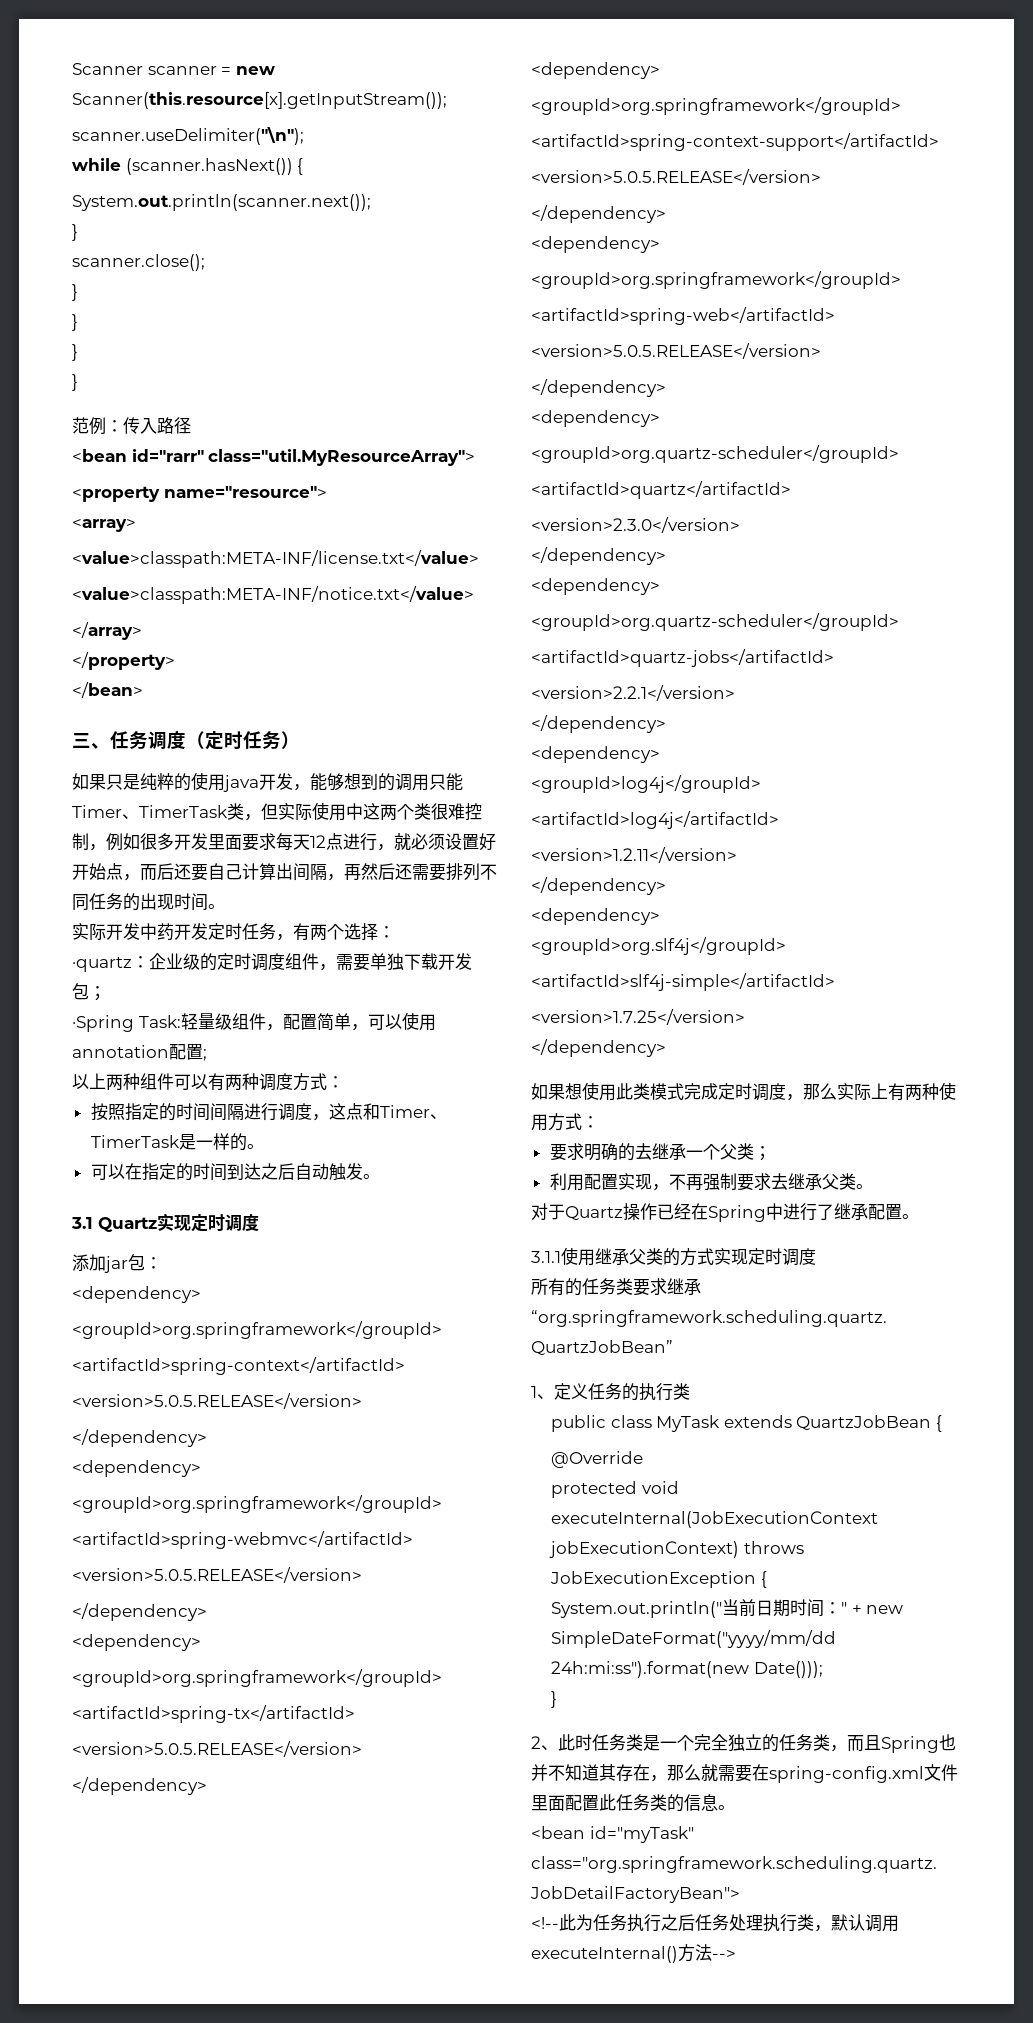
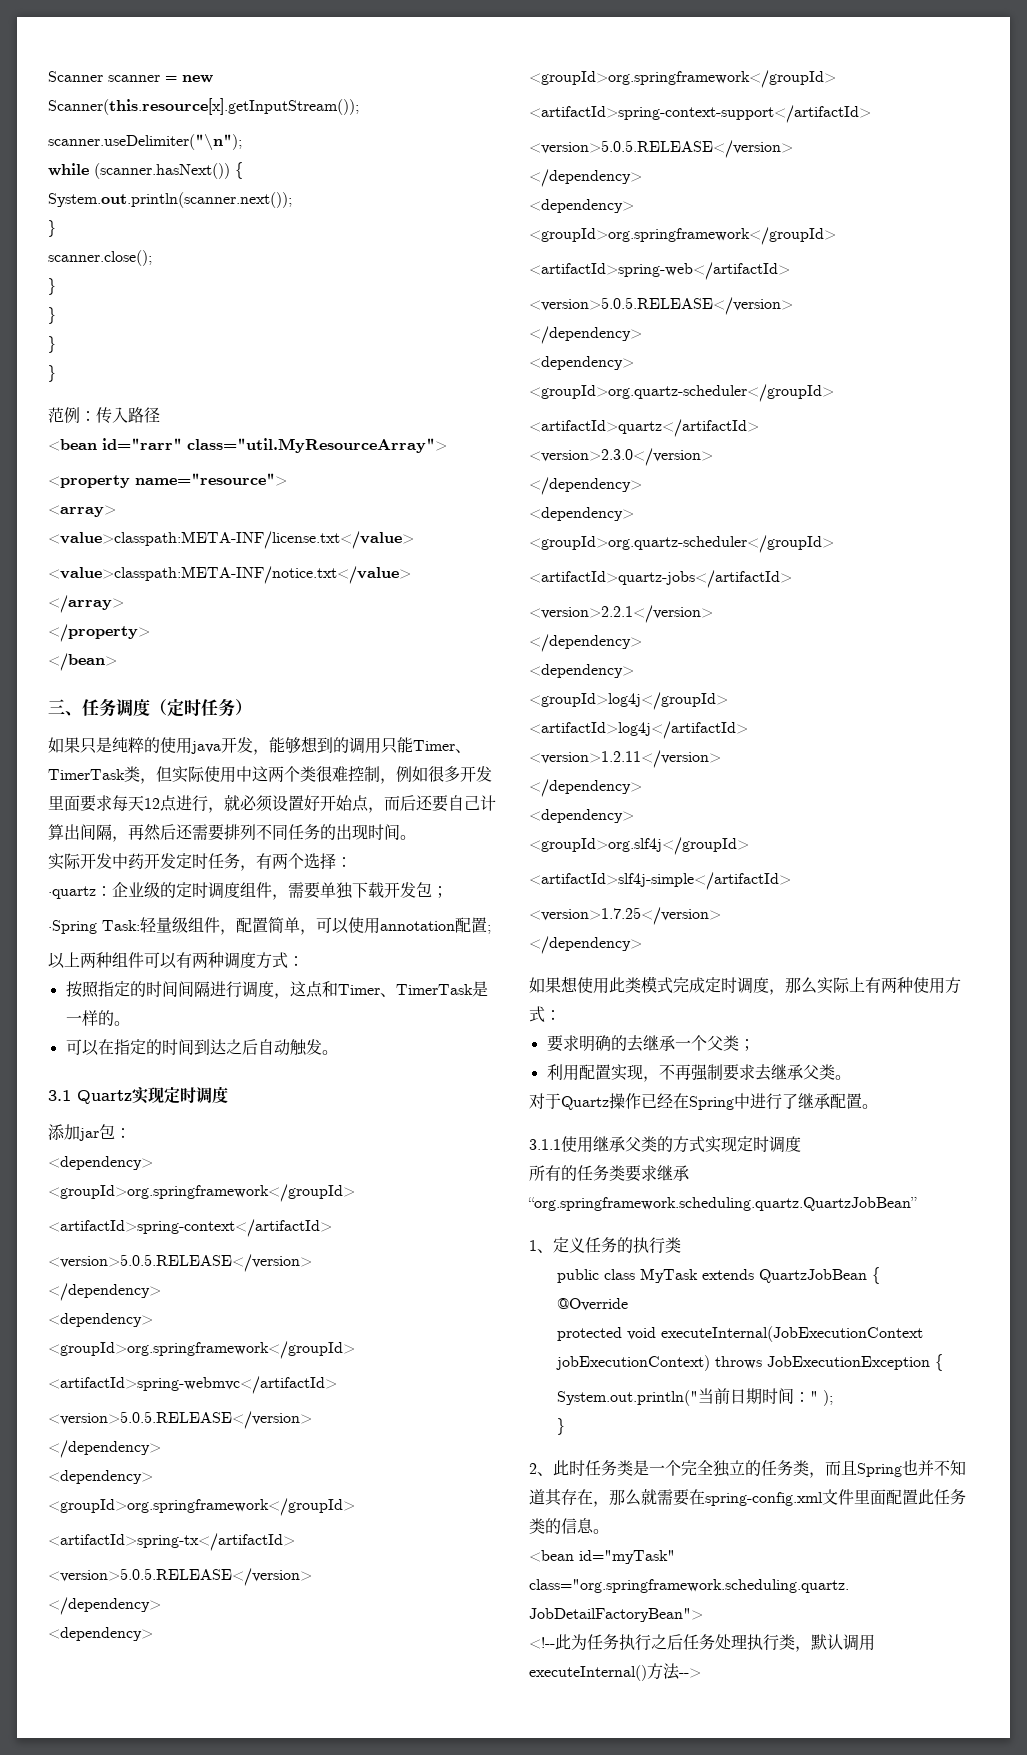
- System.out.println("当前日期时间：" + new SimpleDateFormat("yyyy/mm/dd 24h:mi:ss").format(new Date()));
+ System.out.println("当前日期时间：" );

